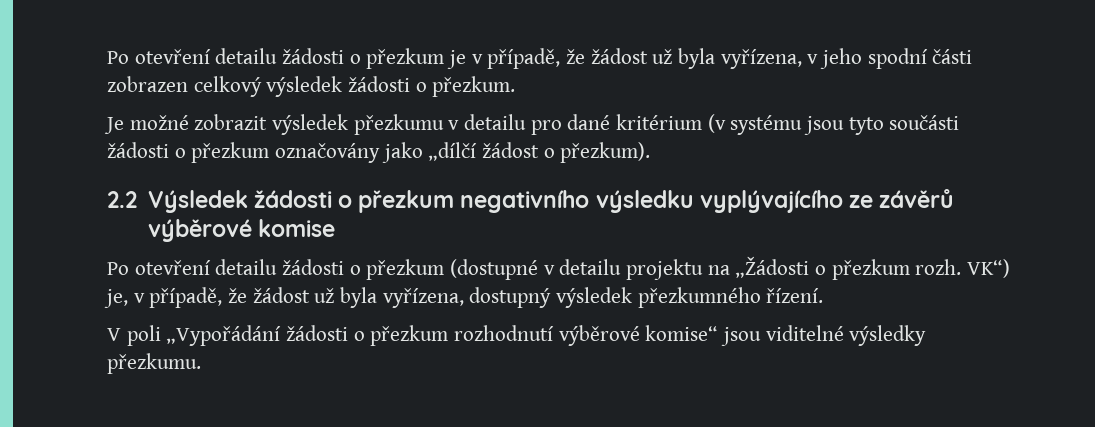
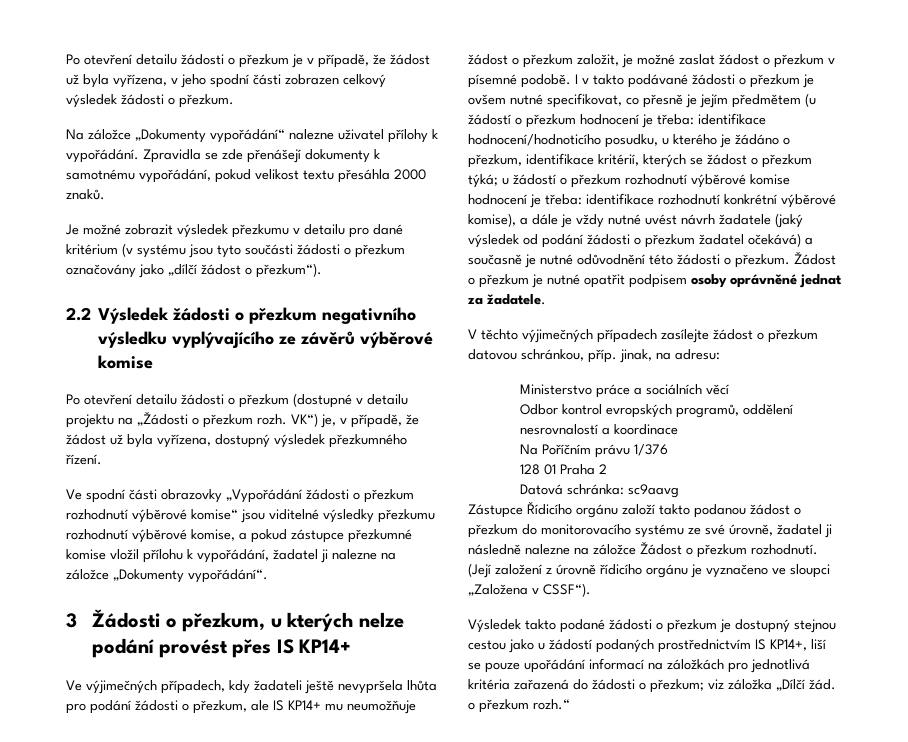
+ Na záložce „Dokumenty vypořádání“ nalezne uživatel přílohy k vypořádání. Zpravidla se zde přenášejí dokumenty k samotnému vypořádání, pokud velikost textu přesáhla 2000 znaků.
- Je možné zobrazit výsledek přezkumu v detailu pro dané kritérium (v systému jsou tyto součásti žádosti o přezkum označovány jako „dílčí žádost o přezkum).
+ Je možné zobrazit výsledek přezkumu v detailu pro dané kritérium (v systému jsou tyto součásti žádosti o přezkum označovány jako „dílčí žádost o přezkum“).
- V poli „Vypořádání žádosti o přezkum rozhodnutí výběrové komise“ jsou viditelné výsledky přezkumu.
+ Ve spodní části obrazovky „Vypořádání žádosti o přezkum rozhodnutí výběrové komise“ jsou viditelné výsledky přezkumu rozhodnutí výběrové komise, a pokud zástupce přezkumné komise vložil přílohu k vypořádání, žadatel ji nalezne na záložce „Dokumenty vypořádání“.
+ 3 Žádosti o přezkum, u kterých nelze podání provést přes IS KP14+
+ Ve výjimečných případech, kdy žadateli ještě nevypršela lhůta pro podání žádosti o přezkum, ale IS KP14+ mu neumožňuje žádost o přezkum založit, je možné zaslat žádost o přezkum v písemné podobě. I v takto podávané žádosti o přezkum je ovšem nutné specifikovat, co přesně je jejím předmětem (u žádostí o přezkum hodnocení je třeba: identifikace hodnocení/hodnoticího posudku, u kterého je žádáno o přezkum, identifikace kritérií, kterých se žádost o přezkum týká; u žádostí o přezkum rozhodnutí výběrové komise hodnocení je třeba: identifikace rozhodnutí konkrétní výběrové komise), a dále je vždy nutné uvést návrh žadatele (jaký výsledek od podání žádosti o přezkum žadatel očekává) a současně je nutné odůvodnění této žádosti o přezkum. Žádost o přezkum je nutné opatřit podpisem osoby oprávněné jednat za žadatele.
+ V těchto výjimečných případech zasílejte žádost o přezkum datovou schránkou, příp. jinak, na adresu:
+ Ministerstvo práce a sociálních věcí
+ Odbor kontrol evropských programů, oddělení nesrovnalostí a koordinace
+ Na Poříčním právu 1/376
+ 128 01 Praha 2
+ Datová schránka: sc9aavg
+ Zástupce Řídicího orgánu založí takto podanou žádost o přezkum do monitorovacího systému ze své úrovně, žadatel ji následně nalezne na záložce Žádost o přezkum rozhodnutí. (Její založení z úrovně řídicího orgánu je vyznačeno ve sloupci „Založena v CSSF“).
+ Výsledek takto podané žádosti o přezkum je dostupný stejnou cestou jako u žádostí podaných prostřednictvím IS KP14+, liší se pouze upořádání informací na záložkách pro jednotlivá kritéria zařazená do žádosti o přezkum; viz záložka „Dílčí žád. o přezkum rozh.“

